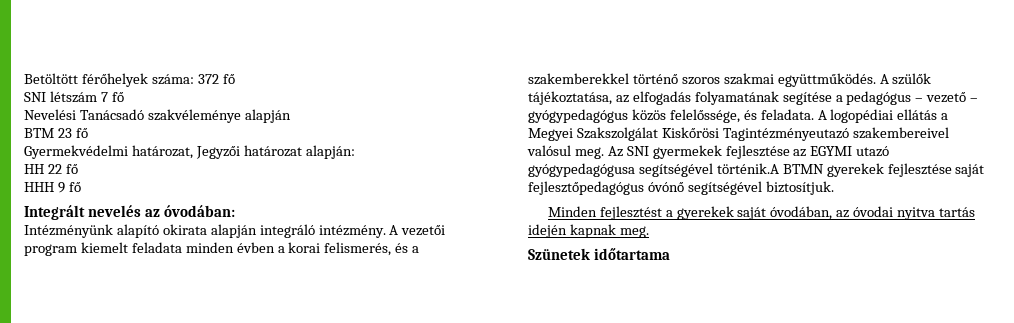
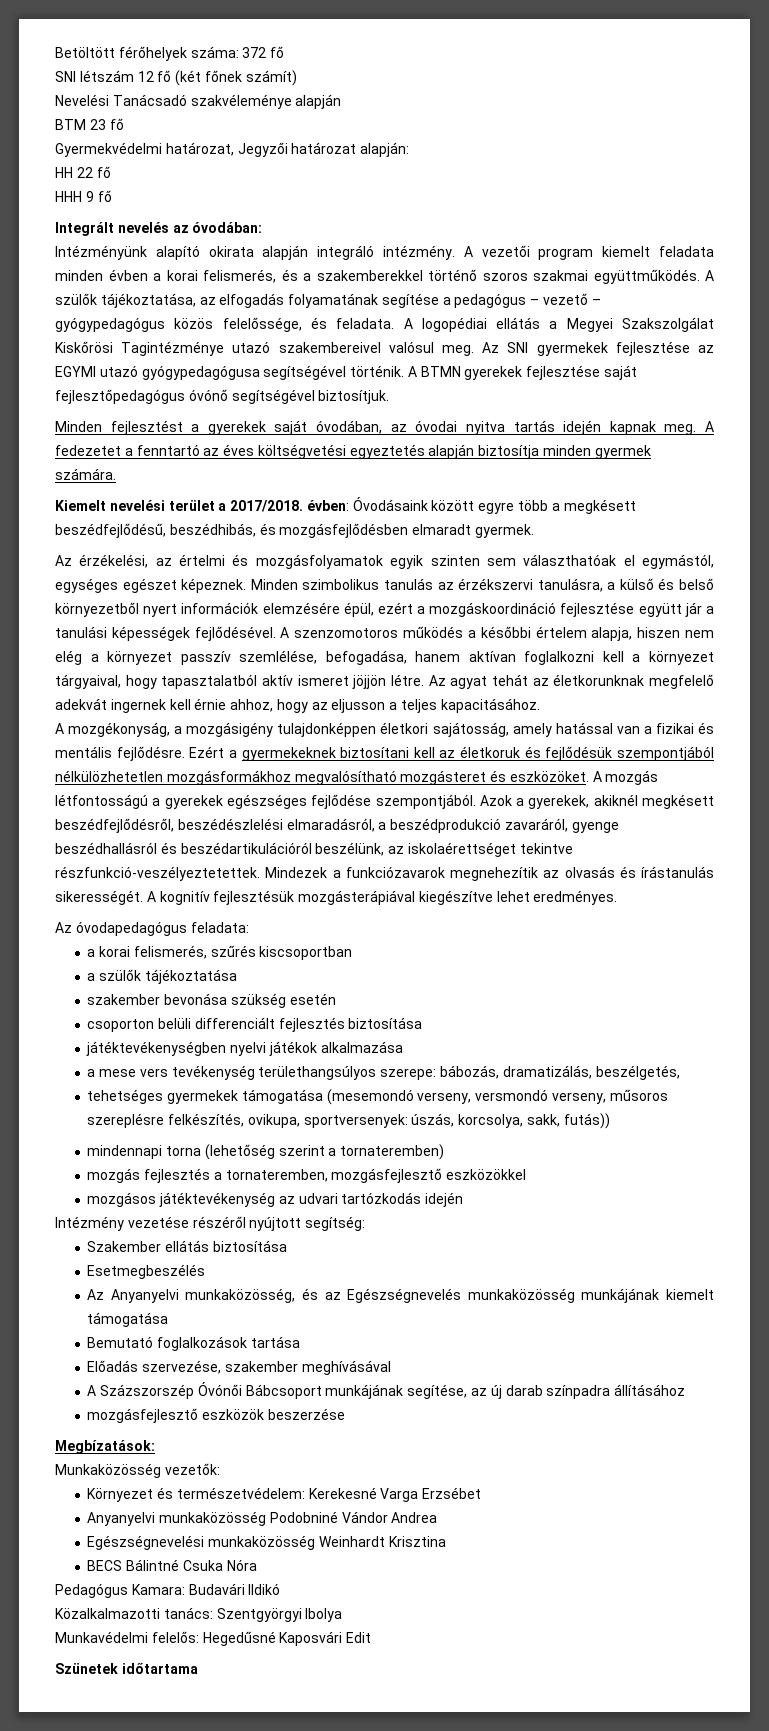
- SNI létszám 7 fő
+ SNI létszám 12 fő (két főnek számít)
- A logopédiai ellátás a Megyei Szakszolgálat Kiskőrösi Tagintézményeutazó szakembereivel valósul meg.
+ A logopédiai ellátás a Megyei Szakszolgálat Kiskőrösi Tagintézménye utazó szakembereivel valósul meg.
- Az SNI gyermekek fejlesztése az EGYMI utazó gyógypedagógusa segítségével történik.A BTMN gyerekek fejlesztése saját fejlesztőpedagógus óvónő segítségével biztosítjuk.
+ Az SNI gyermekek fejlesztése az EGYMI utazó gyógypedagógusa segítségével történik. A BTMN gyerekek fejlesztése saját fejlesztőpedagógus óvónő segítségével biztosítjuk.
+ A fedezetet a fenntartó az éves költségvetési egyeztetés alapján biztosítja minden gyermek számára.
+ Kiemelt nevelési terület a 2017/2018. évben: Óvodásaink között egyre több a megkésett beszédfejlődésű, beszédhibás, és mozgásfejlődésben elmaradt gyermek.
+ Az érzékelési, az értelmi és mozgásfolyamatok egyik szinten sem választhatóak el egymástól, egységes egészet képeznek. Minden szimbolikus tanulás az érzékszervi tanulásra, a külső és belső környezetből nyert információk elemzésére épül, ezért a mozgáskoordináció fejlesztése együtt jár a tanulási képességek fejlődésével. A szenzomotoros működés a későbbi értelem alapja, hiszen nem elég a környezet passzív szemlélése, befogadása, hanem aktívan foglalkozni kell a környezet tárgyaival, hogy tapasztalatból aktív ismeret jöjjön létre. Az agyat tehát az életkorunknak megfelelő adekvát ingernek kell érnie ahhoz, hogy az eljusson a teljes kapacitásához.
+ A mozgékonyság, a mozgásigény tulajdonképpen életkori sajátosság, amely hatással van a fizikai és mentális fejlődésre. Ezért a gyermekeknek biztosítani kell az életkoruk és fejlődésük szempontjából nélkülözhetetlen mozgásformákhoz megvalósítható mozgásteret és eszközöket. A mozgás létfontosságú a gyerekek egészséges fejlődése szempontjából. Azok a gyerekek, akiknél megkésett beszédfejlődésről, beszédészlelési elmaradásról, a beszédprodukció zavaráról, gyenge beszédhallásról és beszédartikulációról beszélünk, az iskolaérettséget tekintve részfunkció-veszélyeztetettek. Mindezek a funkciózavarok megnehezítik az olvasás és írástanulás sikerességét. A kognitív fejlesztésük mozgásterápiával kiegészítve lehet eredményes.
+ Az óvodapedagógus feladata:
+ a korai felismerés, szűrés kiscsoportban
+ a szülők tájékoztatása
+ szakember bevonása szükség esetén
+ csoporton belüli differenciált fejlesztés biztosítása
+ játéktevékenységben nyelvi játékok alkalmazása
+ a mese vers tevékenység területhangsúlyos szerepe: bábozás, dramatizálás, beszélgetés,
+ tehetséges gyermekek támogatása (mesemondó verseny, versmondó verseny, műsoros szereplésre felkészítés, ovikupa, sportversenyek: úszás, korcsolya, sakk, futás))
+ mindennapi torna (lehetőség szerint a tornateremben)
+ mozgás fejlesztés a tornateremben, mozgásfejlesztő eszközökkel
+ mozgásos játéktevékenység az udvari tartózkodás idején
+ Intézmény vezetése részéről nyújtott segítség:
+ Szakember ellátás biztosítása
+ Esetmegbeszélés
+ Az Anyanyelvi munkaközösség, és az Egészségnevelés munkaközösség munkájának kiemelt támogatása
+ Bemutató foglalkozások tartása
+ Előadás szervezése, szakember meghívásával
+ A Százszorszép Óvónői Bábcsoport munkájának segítése, az új darab színpadra állításához
+ mozgásfejlesztő eszközök beszerzése
+ Megbízatások:
+ Munkaközösség vezetők:
+ Környezet és természetvédelem: Kerekesné Varga Erzsébet
+ Anyanyelvi munkaközösség Podobniné Vándor Andrea
+ Egészségnevelési munkaközösség Weinhardt Krisztina
+ BECS Bálintné Csuka Nóra
+ Pedagógus Kamara: Budavári Ildikó
+ Közalkalmazotti tanács: Szentgyörgyi Ibolya
+ Munkavédelmi felelős: Hegedűsné Kaposvári Edit

